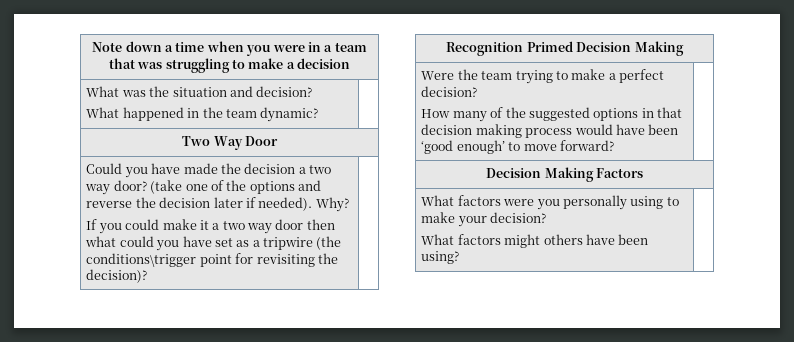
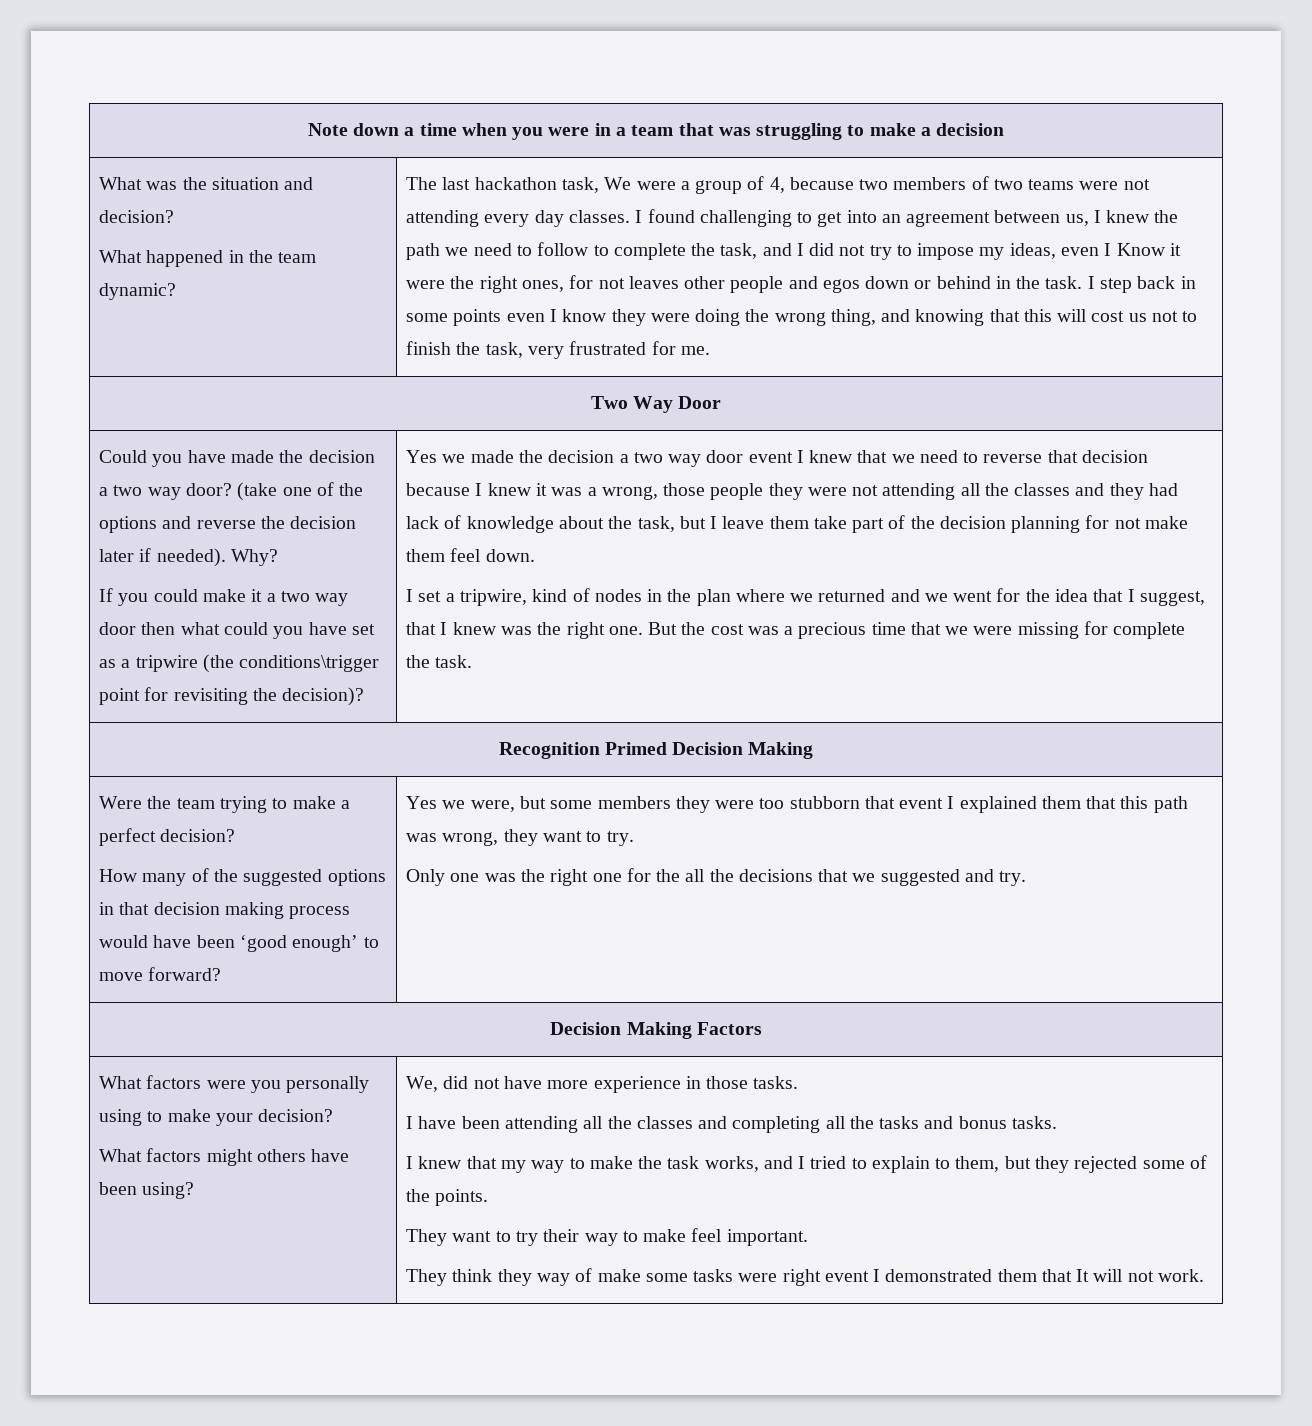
+ The last hackathon task, We were a group of 4, because two members of two teams were not attending every day classes. I found challenging to get into an agreement between us, I knew the path we need to follow to complete the task, and I did not try to impose my ideas, even I Know it were the right ones, for not leaves other people and egos down or behind in the task. I step back in some points even I know they were doing the wrong thing, and knowing that this will cost us not to finish the task, very frustrated for me.
+ Yes we made the decision a two way door event I knew that we need to reverse that decision because I knew it was a wrong, those people they were not attending all the classes and they had lack of knowledge about the task, but I leave them take part of the decision planning for not make them feel down.
+ I set a tripwire, kind of nodes in the plan where we returned and we went for the idea that I suggest, that I knew was the right one. But the cost was a precious time that we were missing for complete the task.
+ Yes we were, but some members they were too stubborn that event I explained them that this path was wrong, they want to try.
+ Only one was the right one for the all the decisions that we suggested and try.
+ We, did not have more experience in those tasks.
+ I have been attending all the classes and completing all the tasks and bonus tasks.
+ I knew that my way to make the task works, and I tried to explain to them, but they rejected some of the points.
+ They want to try their way to make feel important.
+ They think they way of make some tasks were right event I demonstrated them that It will not work.

